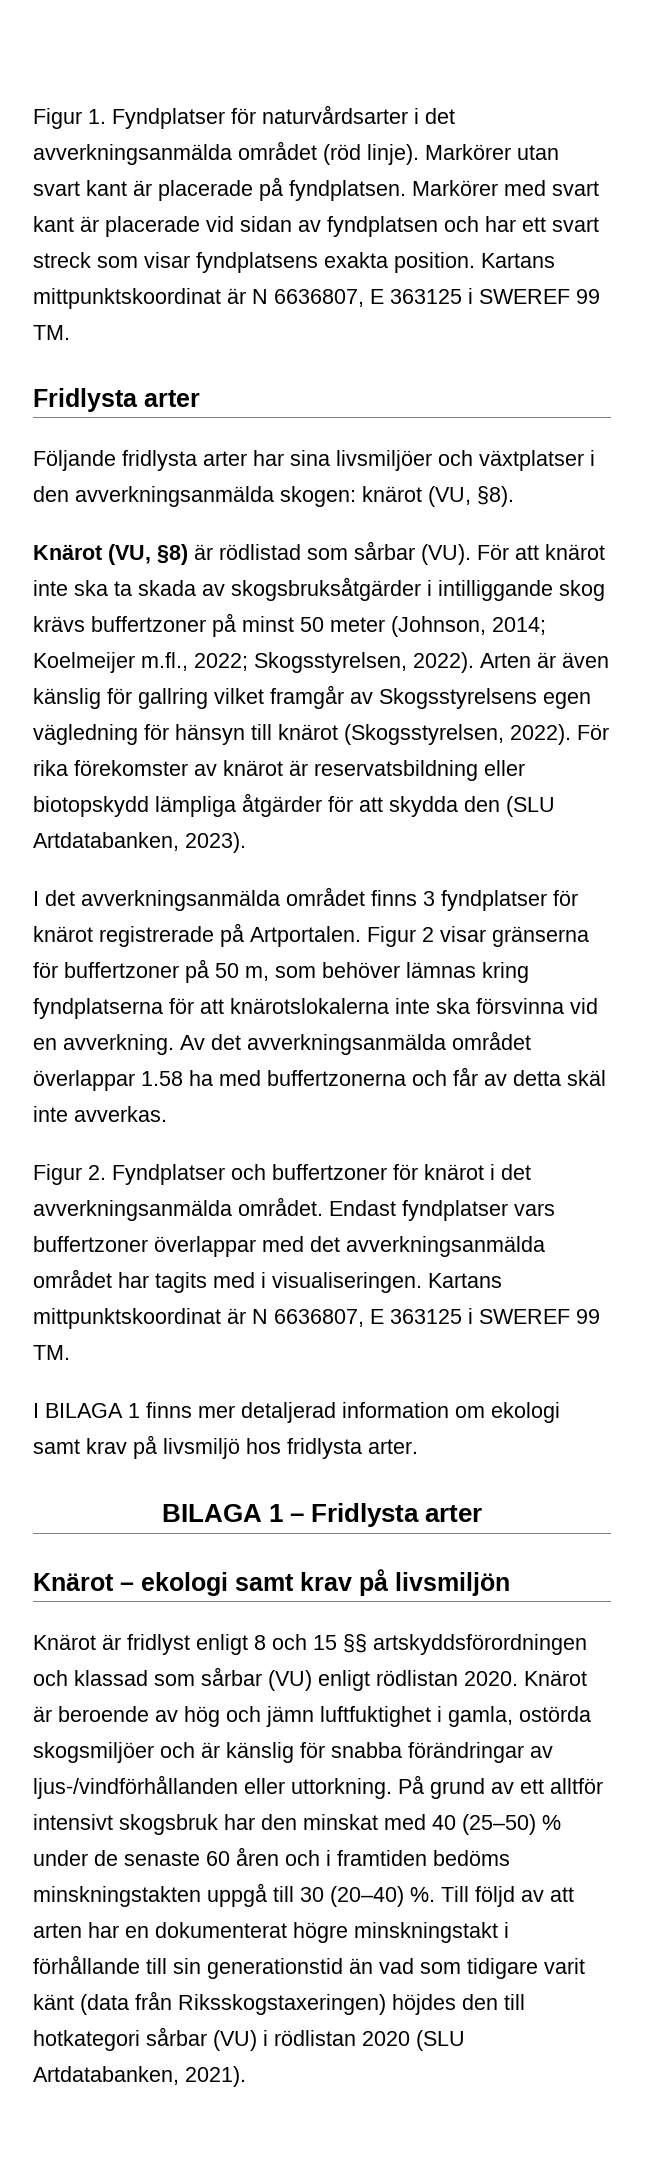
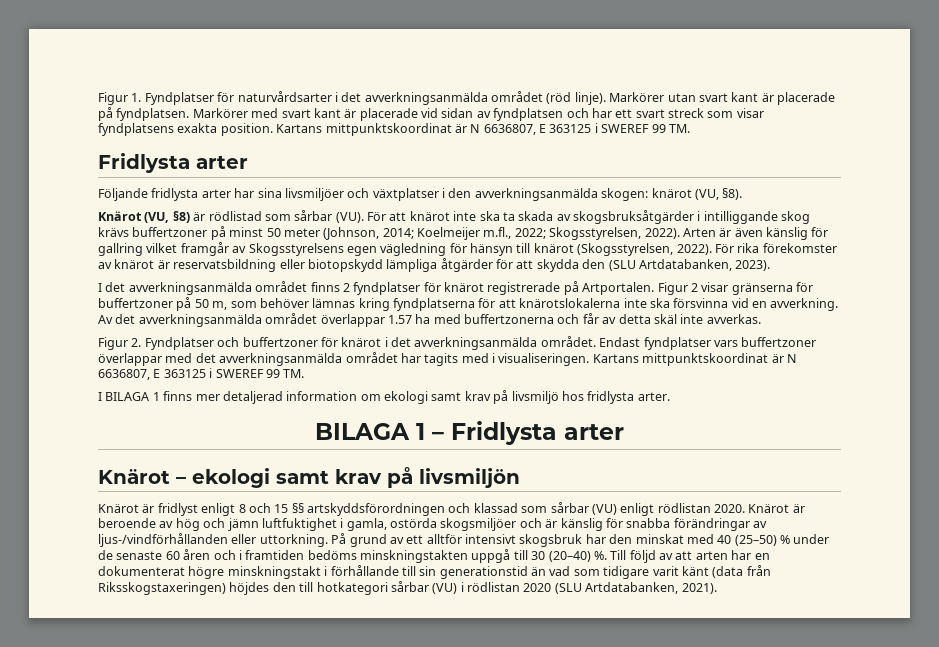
- I det avverkningsanmälda området finns 3 fyndplatser för knärot registrerade på Artportalen.
+ I det avverkningsanmälda området finns 2 fyndplatser för knärot registrerade på Artportalen.
- Av det avverkningsanmälda området överlappar 1.58 ha med buffertzonerna och får av detta skäl inte avverkas.
+ Av det avverkningsanmälda området överlappar 1.57 ha med buffertzonerna och får av detta skäl inte avverkas.

